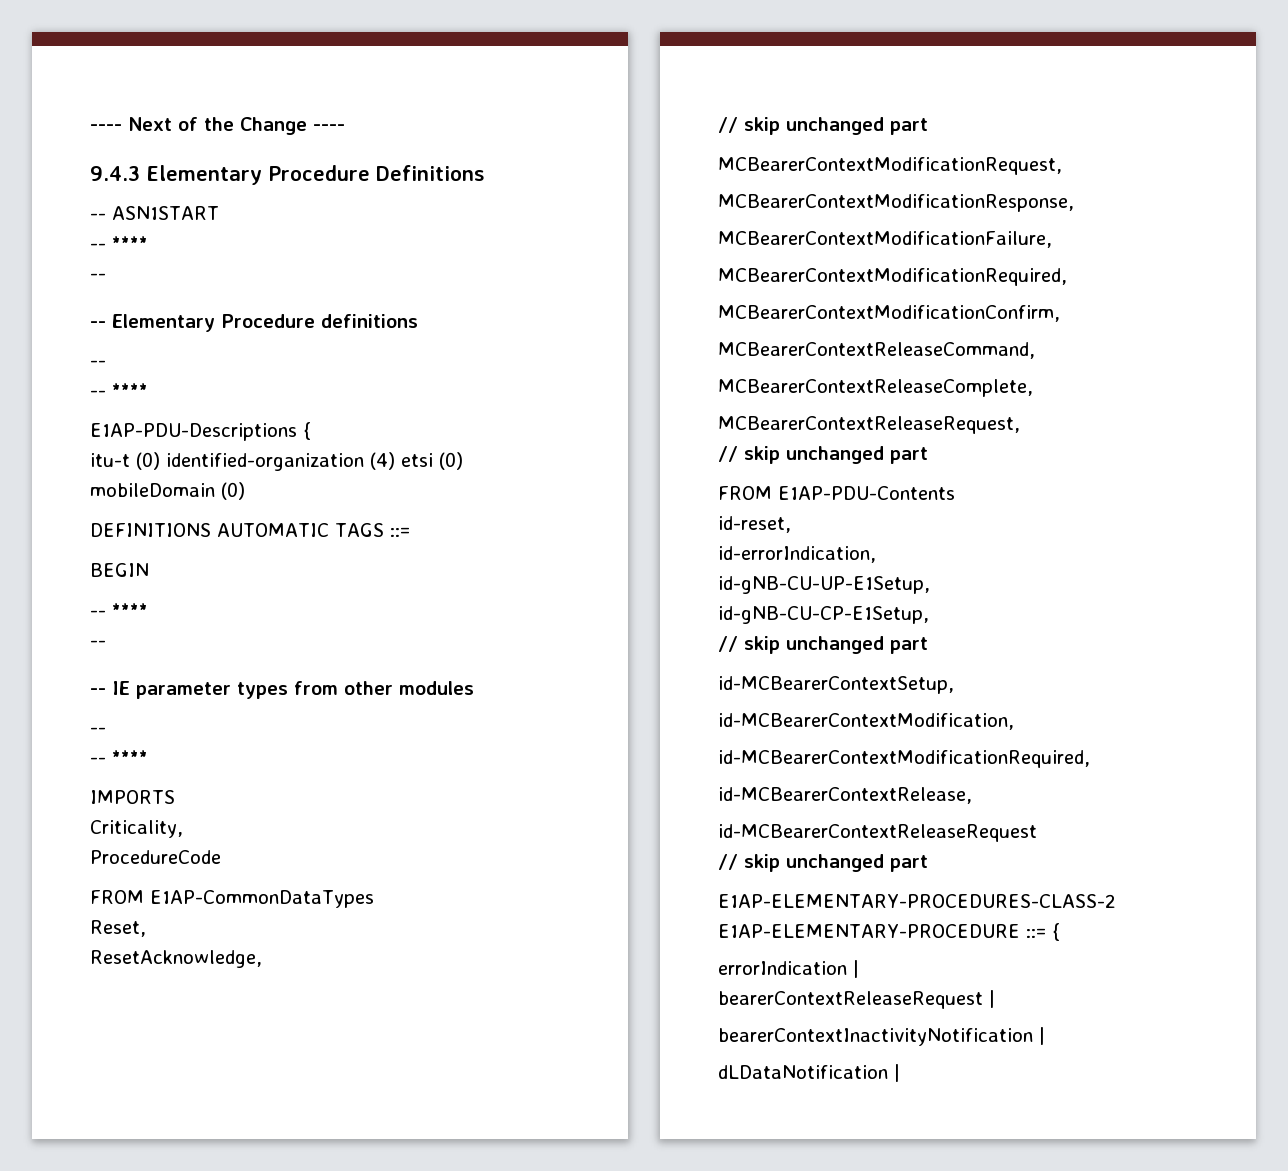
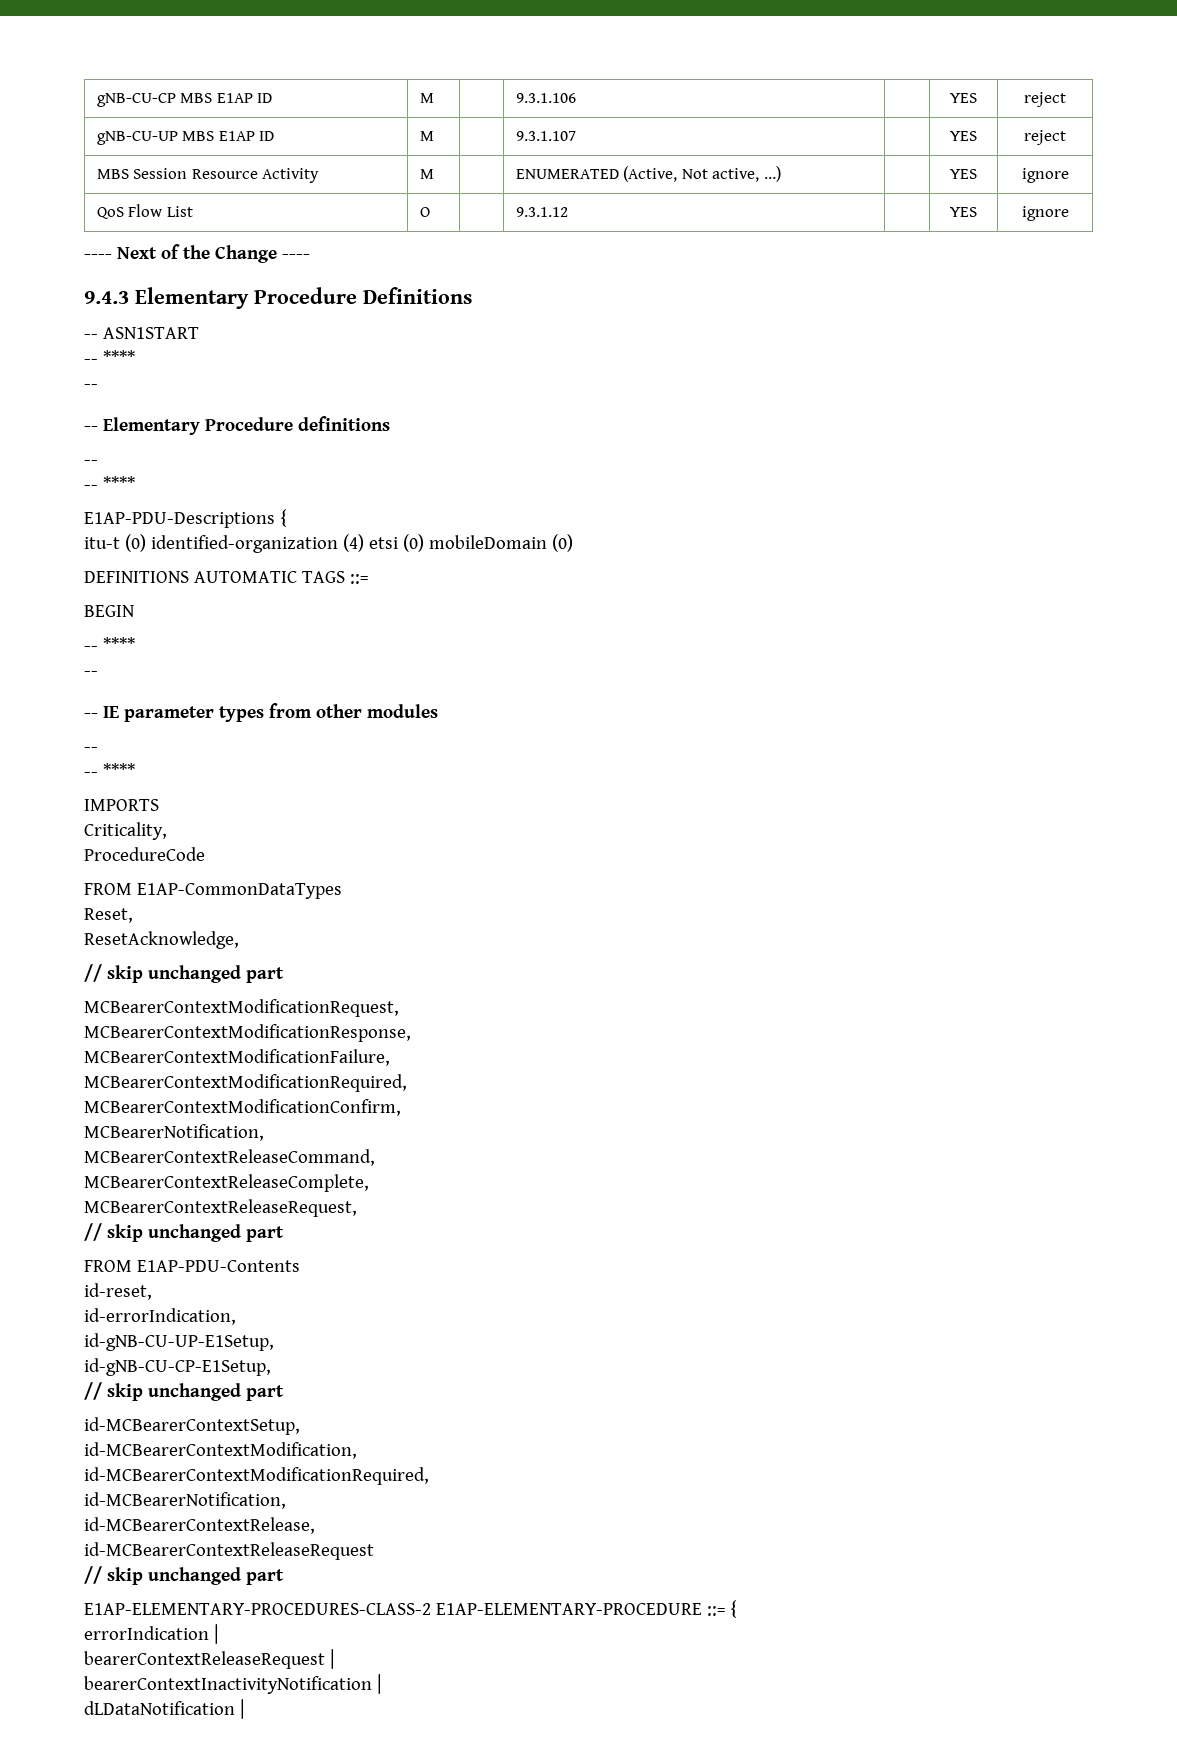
+ gNB-CU-CP MBS E1AP ID | M | | 9.3.1.106 | | YES | reject
+ gNB-CU-UP MBS E1AP ID | M | | 9.3.1.107 | | YES | reject
+ MBS Session Resource Activity | M | | ENUMERATED (Active, Not active, …) | | YES | ignore
+ QoS Flow List | O | | 9.3.1.12 | | YES | ignore
+ MCBearerNotification,
+ id-MCBearerNotification,

